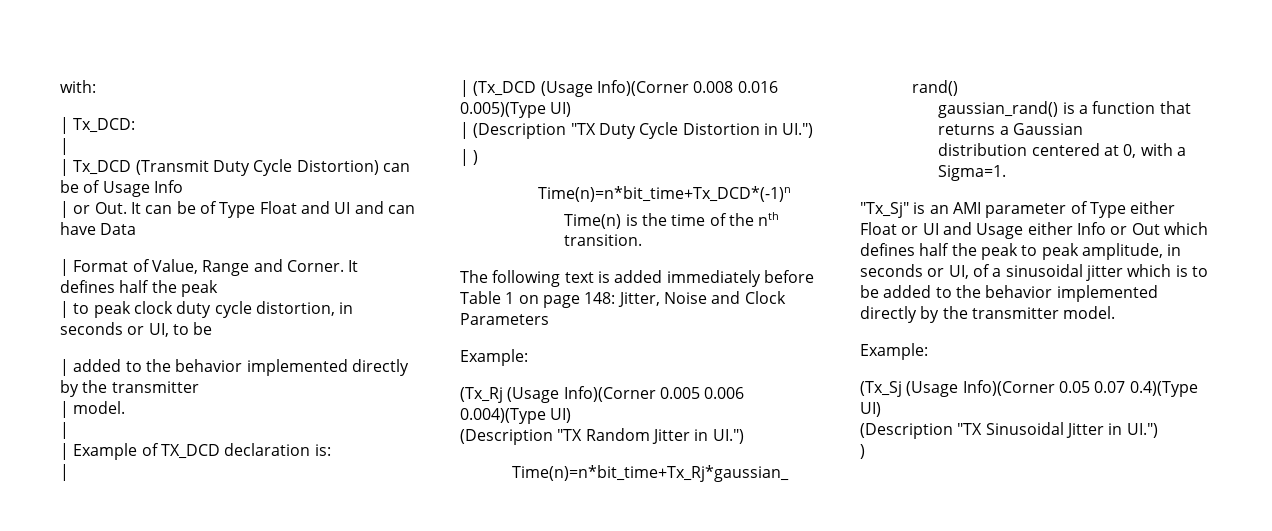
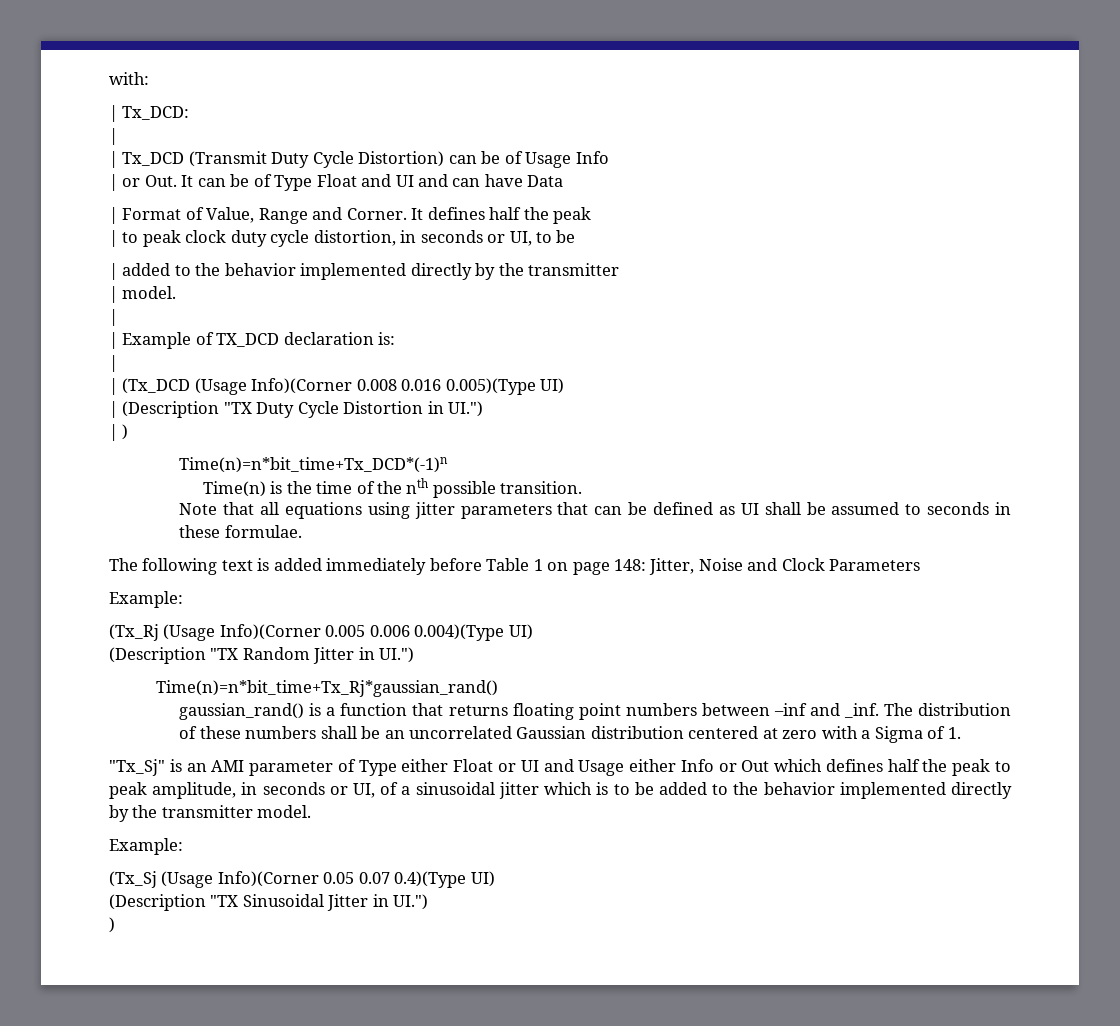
- Time(n) is the time of the nth transition.
+ Time(n) is the time of the nth possible transition.
+ Note that all equations using jitter parameters that can be defined as UI shall be assumed to seconds in these formulae.
- gaussian_rand() is a function that returns a Gaussian
- distribution centered at 0, with a Sigma=1.
+ gaussian_rand() is a function that returns floating point numbers between –inf and _inf. The distribution of these numbers shall be an uncorrelated Gaussian distribution centered at zero with a Sigma of 1.

